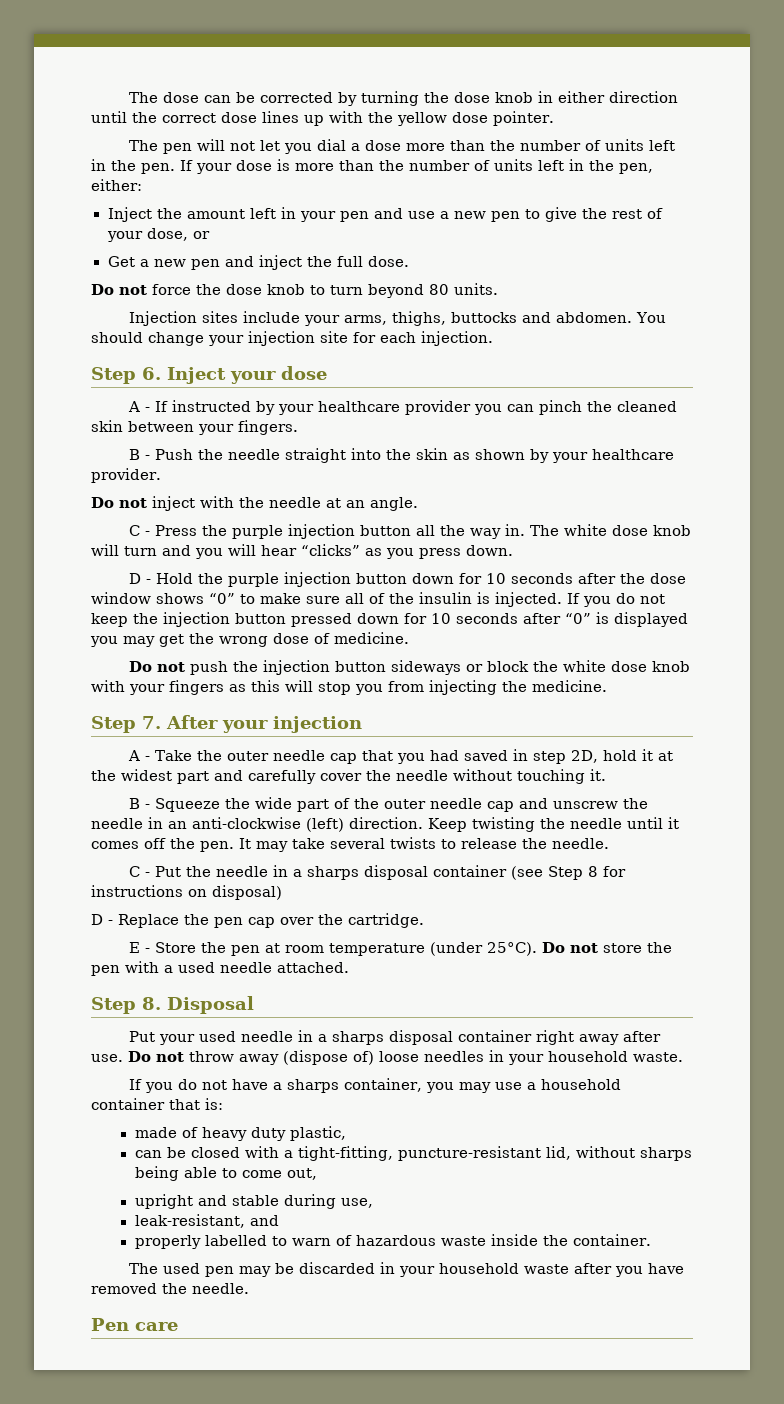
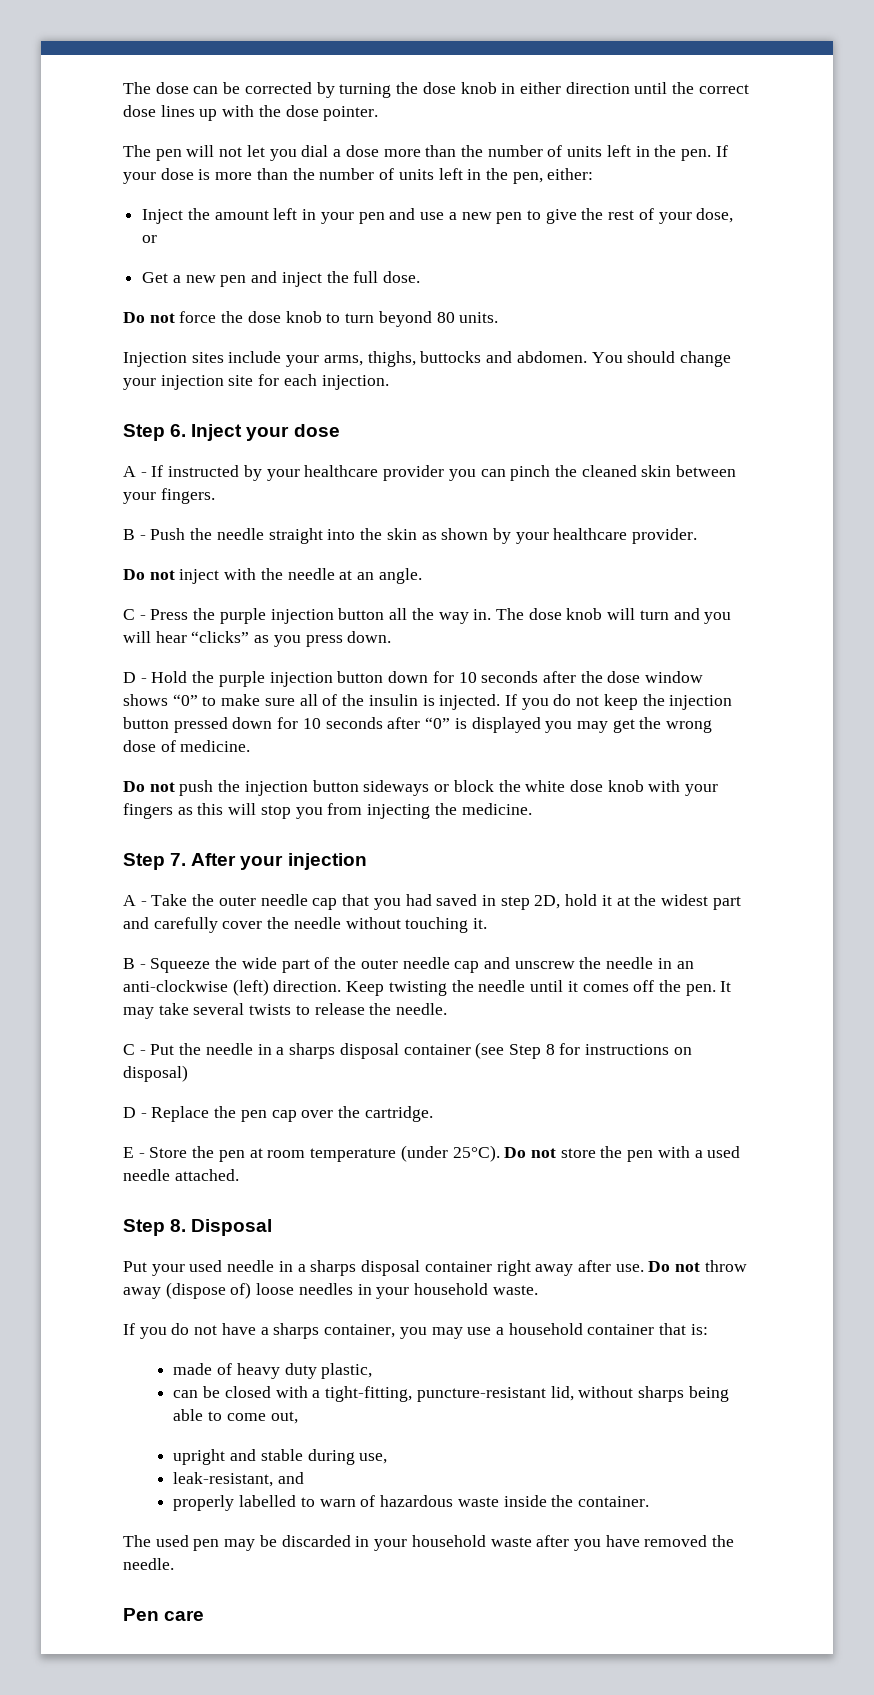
- The dose can be corrected by turning the dose knob in either direction until the correct dose lines up with the yellow dose pointer.
+ The dose can be corrected by turning the dose knob in either direction until the correct dose lines up with the dose pointer.
- The white dose knob will turn and you will hear “clicks” as you press down.
+ The dose knob will turn and you will hear “clicks” as you press down.

